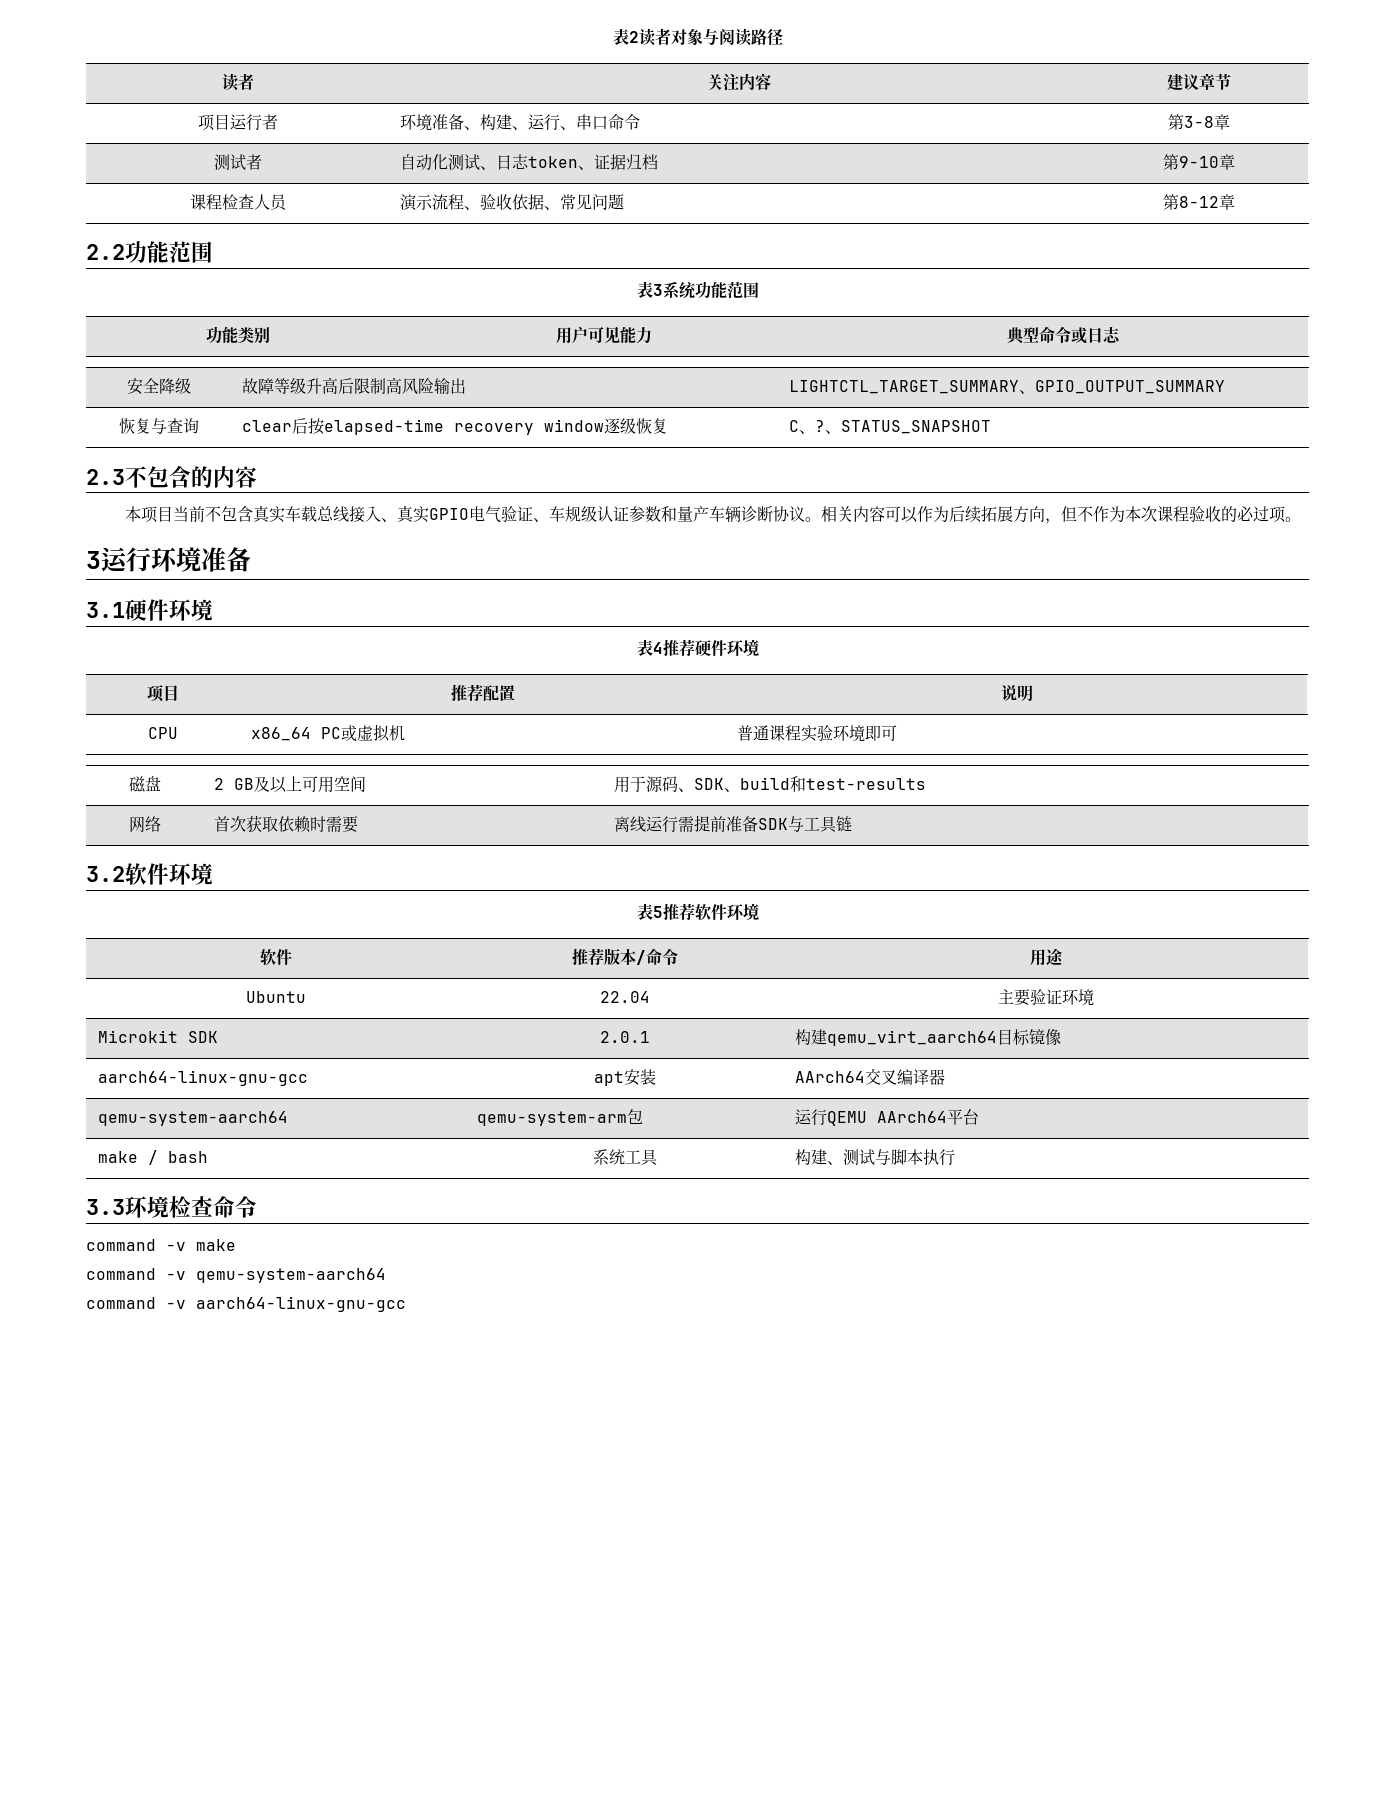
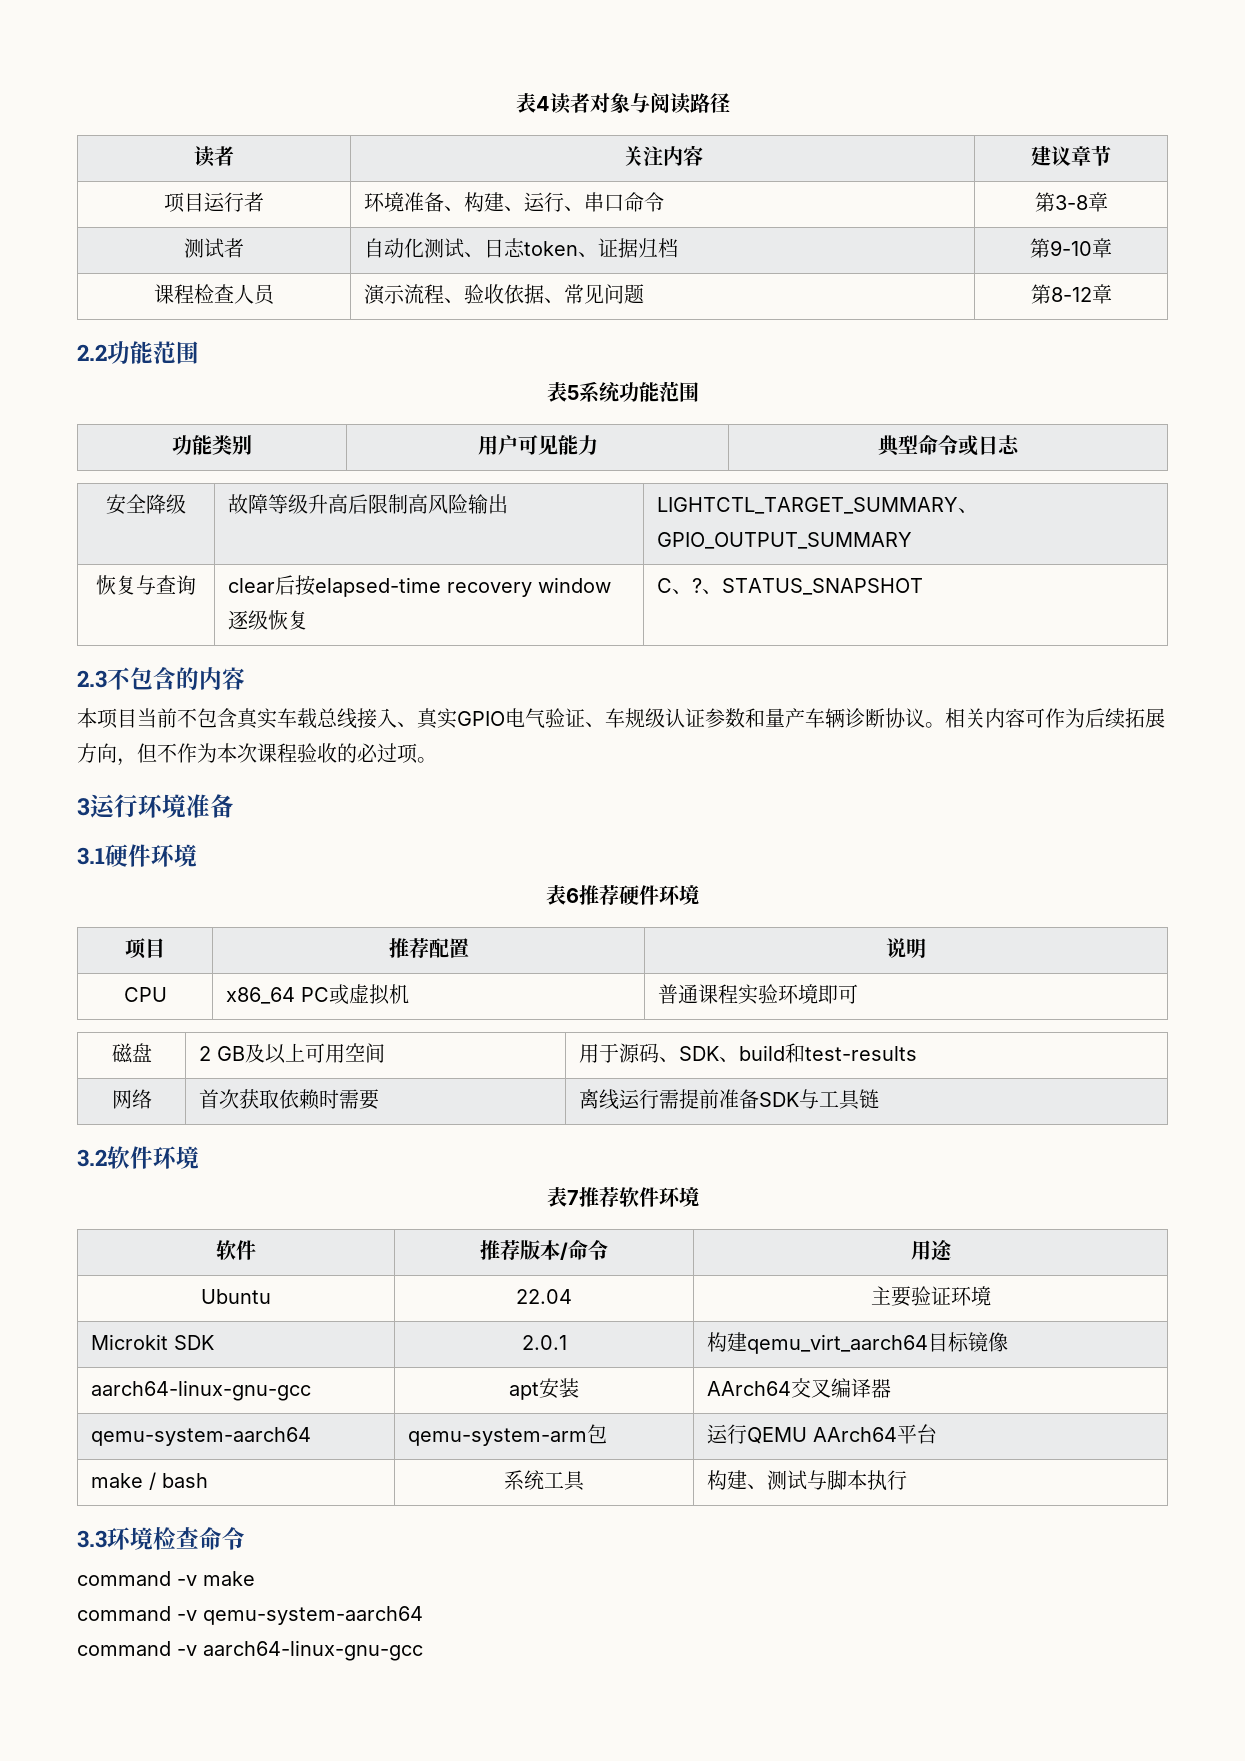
- 表2读者对象与阅读路径
+ 表4读者对象与阅读路径
- 表3系统功能范围
+ 表5系统功能范围
- 相关内容可以作为后续拓展方向，但不作为本次课程验收的必过项。
+ 相关内容可作为后续拓展方向，但不作为本次课程验收的必过项。
- 表4推荐硬件环境
+ 表6推荐硬件环境
- 表5推荐软件环境
+ 表7推荐软件环境

